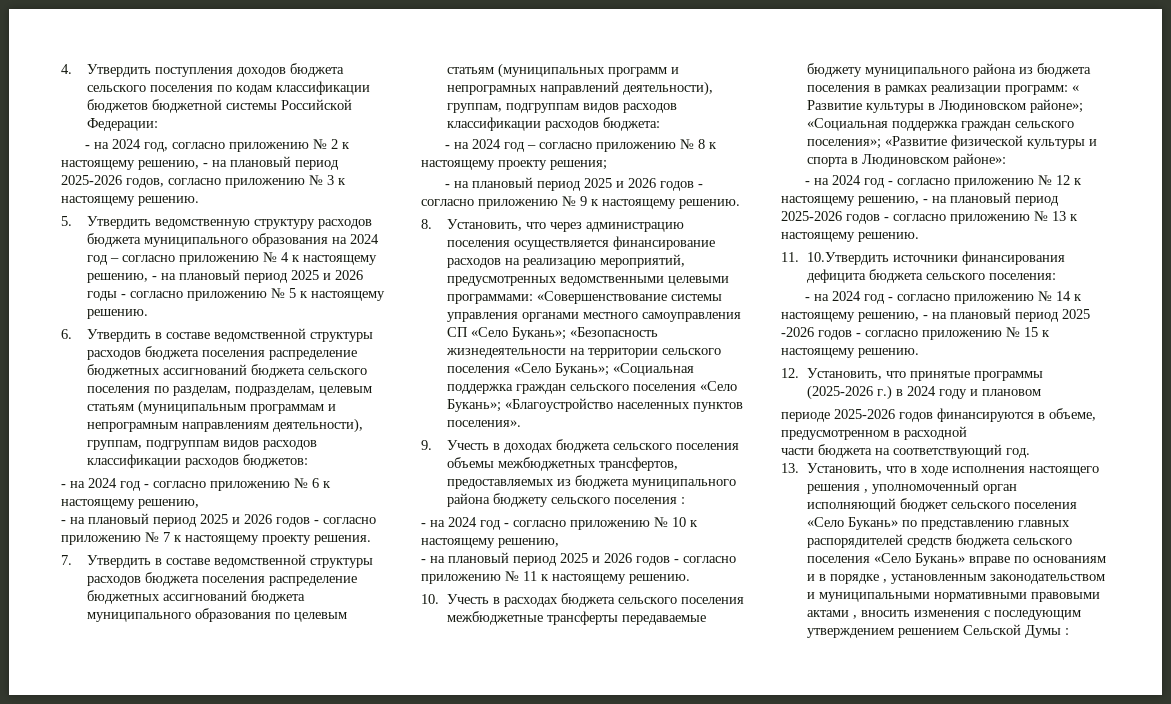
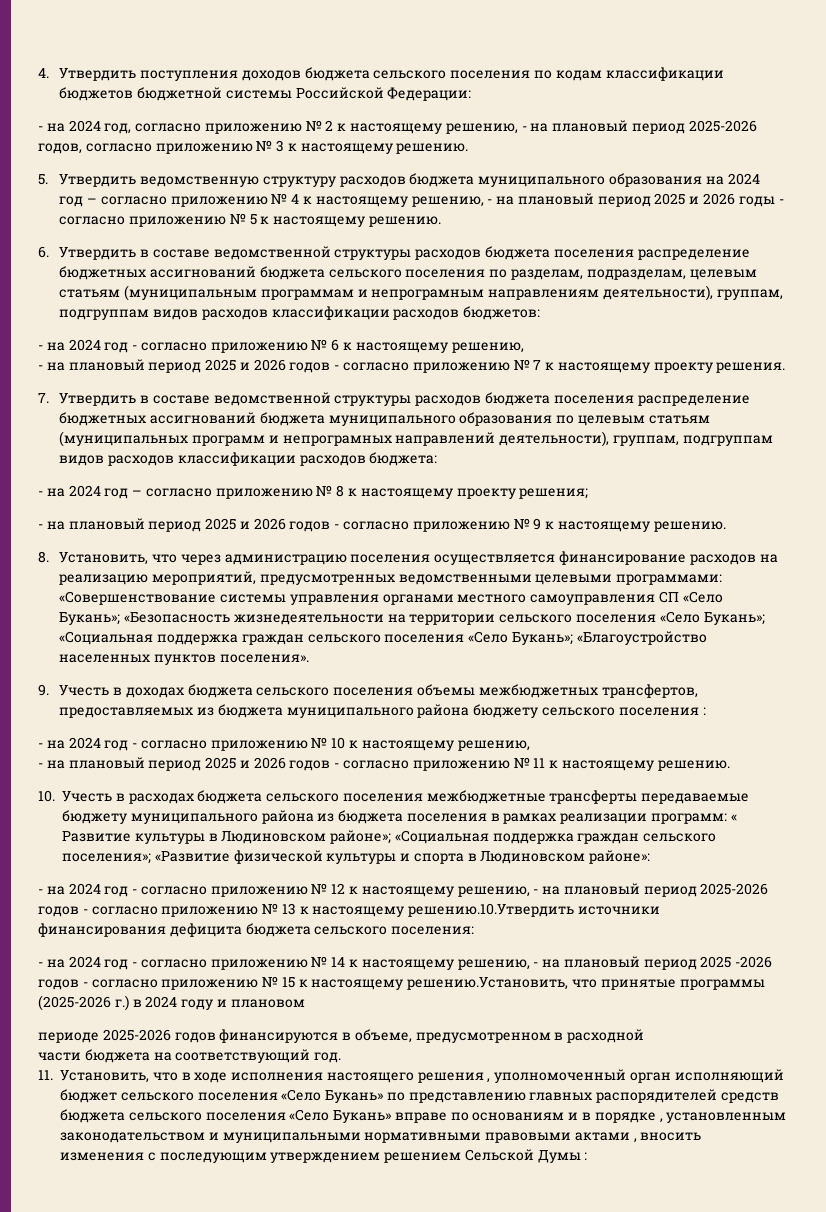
- - на 2024 год - согласно приложению № 12 к настоящему решению, - на плановый период 2025-2026 годов - согласно приложению № 13 к настоящему решению.
- 11. 10.Утвердить источники финансирования дефицита бюджета сельского поселения:
+ - на 2024 год - согласно приложению № 12 к настоящему решению, - на плановый период 2025-2026 годов - согласно приложению № 13 к настоящему решению.10.Утвердить источники финансирования дефицита бюджета сельского поселения:
- - на 2024 год - согласно приложению № 14 к настоящему решению, - на плановый период 2025 -2026 годов - согласно приложению № 15 к настоящему решению.
- 12. Установить, что принятые программы (2025-2026 г.) в 2024 году и плановом
+ - на 2024 год - согласно приложению № 14 к настоящему решению, - на плановый период 2025 -2026 годов - согласно приложению № 15 к настоящему решению.Установить, что принятые программы (2025-2026 г.) в 2024 году и плановом
- 13. Установить, что в ходе исполнения настоящего решения , уполномоченный орган исполняющий бюджет сельского поселения «Село Букань» по представлению главных распорядителей средств бюджета сельского поселения «Село Букань» вправе по основаниям и в порядке , установленным законодательством и муниципальными нормативными правовыми актами , вносить изменения с последующим утверждением решением Сельской Думы :
+ 11. Установить, что в ходе исполнения настоящего решения , уполномоченный орган исполняющий бюджет сельского поселения «Село Букань» по представлению главных распорядителей средств бюджета сельского поселения «Село Букань» вправе по основаниям и в порядке , установленным законодательством и муниципальными нормативными правовыми актами , вносить изменения с последующим утверждением решением Сельской Думы :

